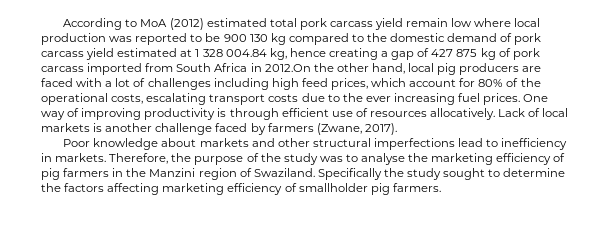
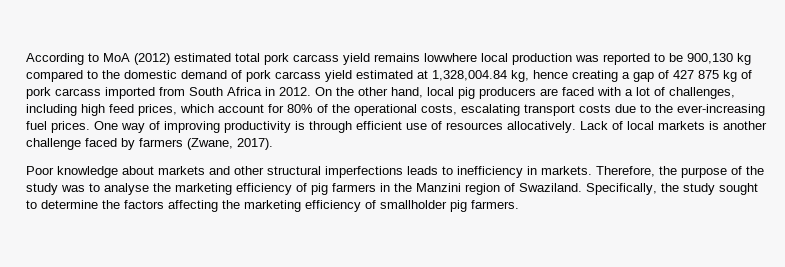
- According to MoA (2012) estimated total pork carcass yield remain low where local production was reported to be 900 130 kg compared to the domestic demand of pork carcass yield estimated at 1 328 004.84 kg, hence creating a gap of 427 875 kg of pork carcass imported from South Africa in 2012.On the other hand, local pig producers are faced with a lot of challenges including high feed prices, which account for 80% of the operational costs, escalating transport costs due to the ever increasing fuel prices.
+ According to MoA (2012) estimated total pork carcass yield remains lowwhere local production was reported to be 900,130 kg compared to the domestic demand of pork carcass yield estimated at 1,328,004.84 kg, hence creating a gap of 427 875 kg of pork carcass imported from South Africa in 2012. On the other hand, local pig producers are faced with a lot of challenges, including high feed prices, which account for 80% of the operational costs, escalating transport costs due to the ever-increasing fuel prices.
- Poor knowledge about markets and other structural imperfections lead to inefficiency in markets.
+ Poor knowledge about markets and other structural imperfections leads to inefficiency in markets.
- Specifically the study sought to determine the factors affecting marketing efficiency of smallholder pig farmers.
+ Specifically, the study sought to determine the factors affecting the marketing efficiency of smallholder pig farmers.

